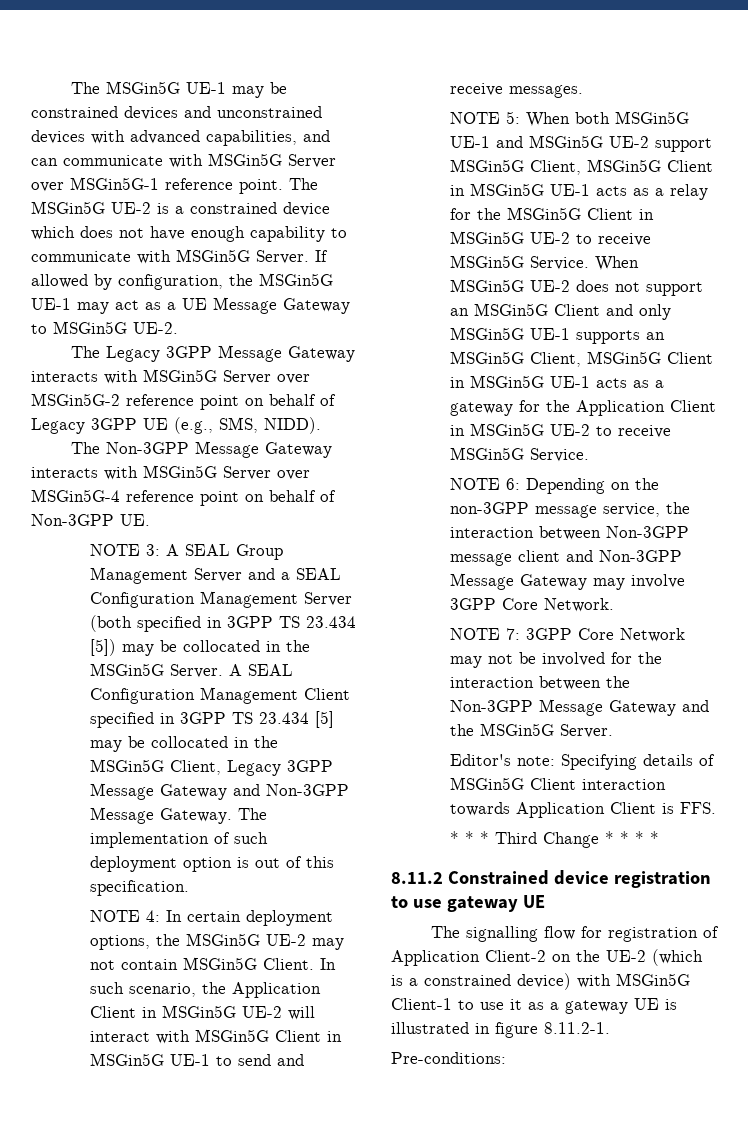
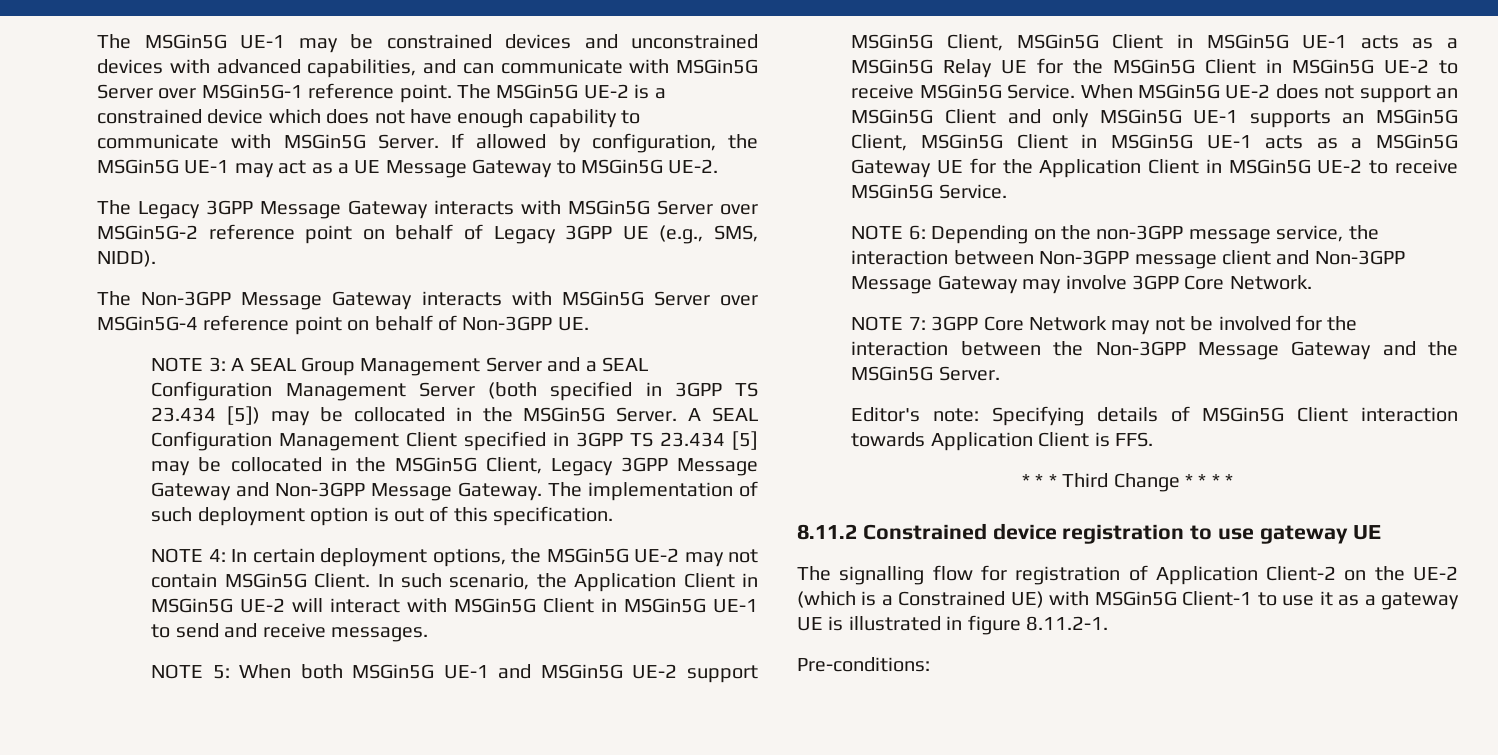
- NOTE 5: When both MSGin5G UE-1 and MSGin5G UE-2 support MSGin5G Client, MSGin5G Client in MSGin5G UE-1 acts as a relay for the MSGin5G Client in MSGin5G UE-2 to receive MSGin5G Service.
+ NOTE 5: When both MSGin5G UE-1 and MSGin5G UE-2 support MSGin5G Client, MSGin5G Client in MSGin5G UE-1 acts as a MSGin5G Relay UE for the MSGin5G Client in MSGin5G UE-2 to receive MSGin5G Service.
- When MSGin5G UE-2 does not support an MSGin5G Client and only MSGin5G UE-1 supports an MSGin5G Client, MSGin5G Client in MSGin5G UE-1 acts as a gateway for the Application Client in MSGin5G UE-2 to receive MSGin5G Service.
+ When MSGin5G UE-2 does not support an MSGin5G Client and only MSGin5G UE-1 supports an MSGin5G Client, MSGin5G Client in MSGin5G UE-1 acts as a MSGin5G Gateway UE for the Application Client in MSGin5G UE-2 to receive MSGin5G Service.
- The signalling flow for registration of Application Client-2 on the UE-2 (which is a constrained device) with MSGin5G Client-1 to use it as a gateway UE is illustrated in figure 8.11.2-1.
+ The signalling flow for registration of Application Client-2 on the UE-2 (which is a Constrained UE) with MSGin5G Client-1 to use it as a gateway UE is illustrated in figure 8.11.2-1.

